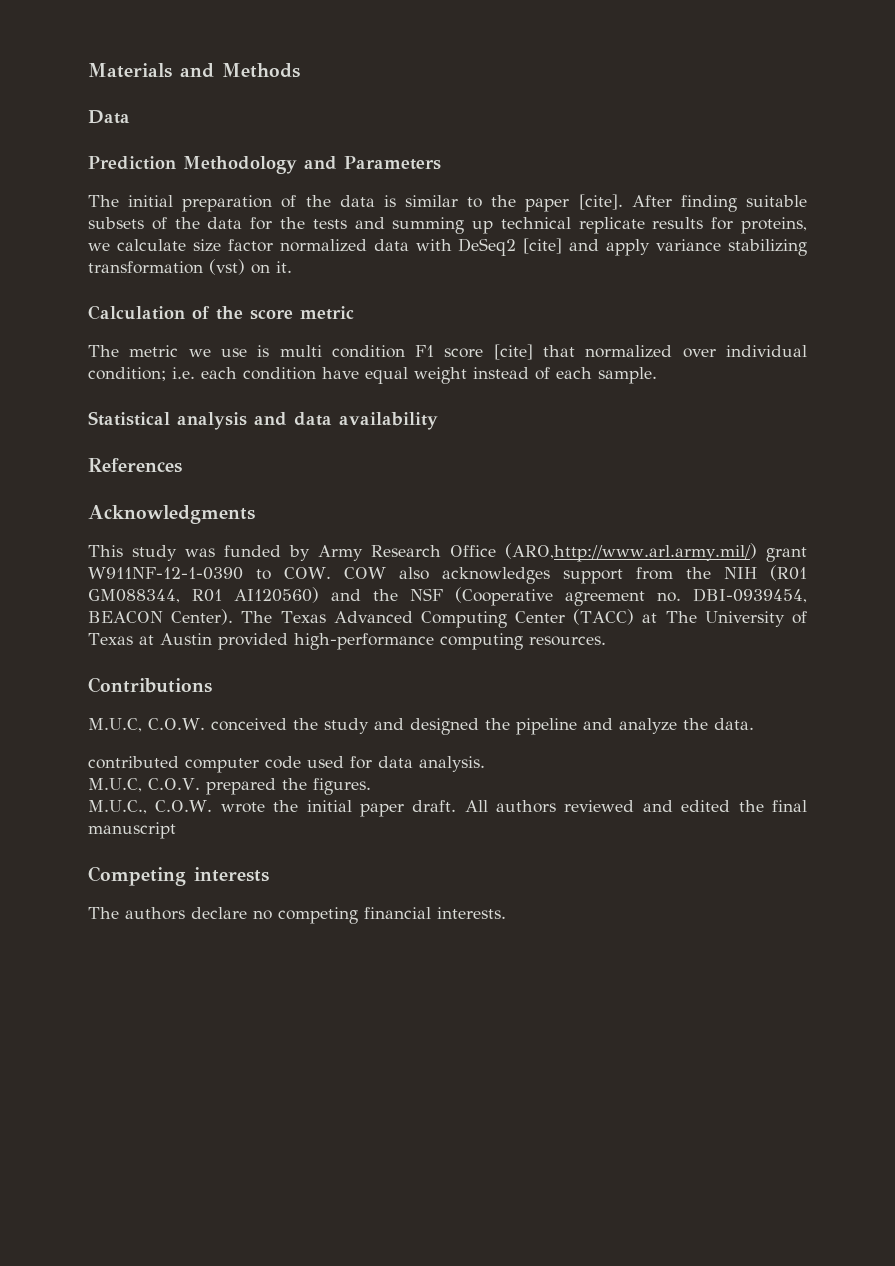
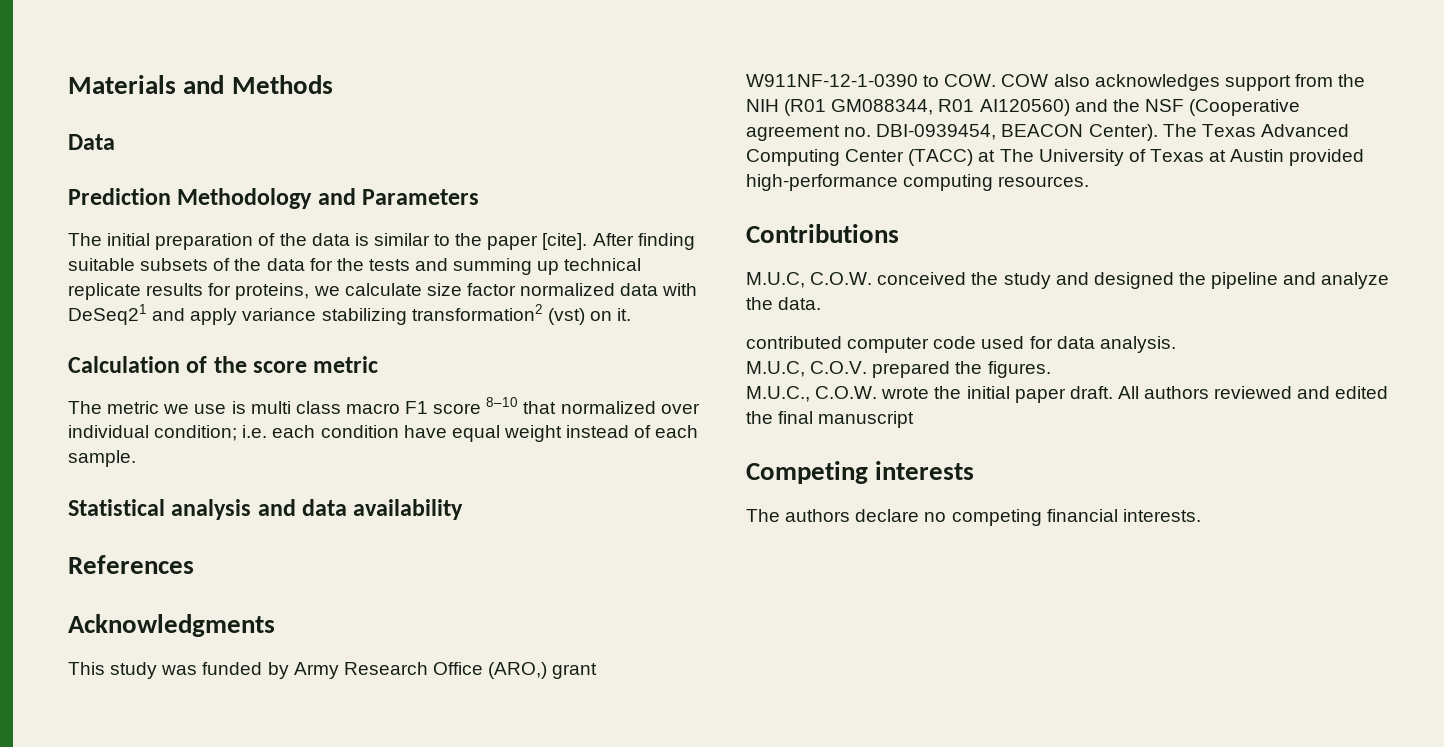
- After finding suitable subsets of the data for the tests and summing up technical replicate results for proteins, we calculate size factor normalized data with DeSeq2 [cite] and apply variance stabilizing transformation (vst) on it.
+ After finding suitable subsets of the data for the tests and summing up technical replicate results for proteins, we calculate size factor normalized data with DeSeq21 and apply variance stabilizing transformation2 (vst) on it.
- The metric we use is multi condition F1 score [cite] that normalized over individual condition; i.e. each condition have equal weight instead of each sample.
+ The metric we use is multi class macro F1 score 8–10 that normalized over individual condition; i.e. each condition have equal weight instead of each sample.
- This study was funded by Army Research Office (ARO,http://www.arl.army.mil/) grant W911NF-12-1-0390 to COW. COW also acknowledges support from the NIH (R01 GM088344, R01 AI120560) and the NSF (Cooperative agreement no. DBI-0939454, BEACON Center).
+ This study was funded by Army Research Office (ARO,) grant W911NF-12-1-0390 to COW. COW also acknowledges support from the NIH (R01 GM088344, R01 AI120560) and the NSF (Cooperative agreement no. DBI-0939454, BEACON Center).

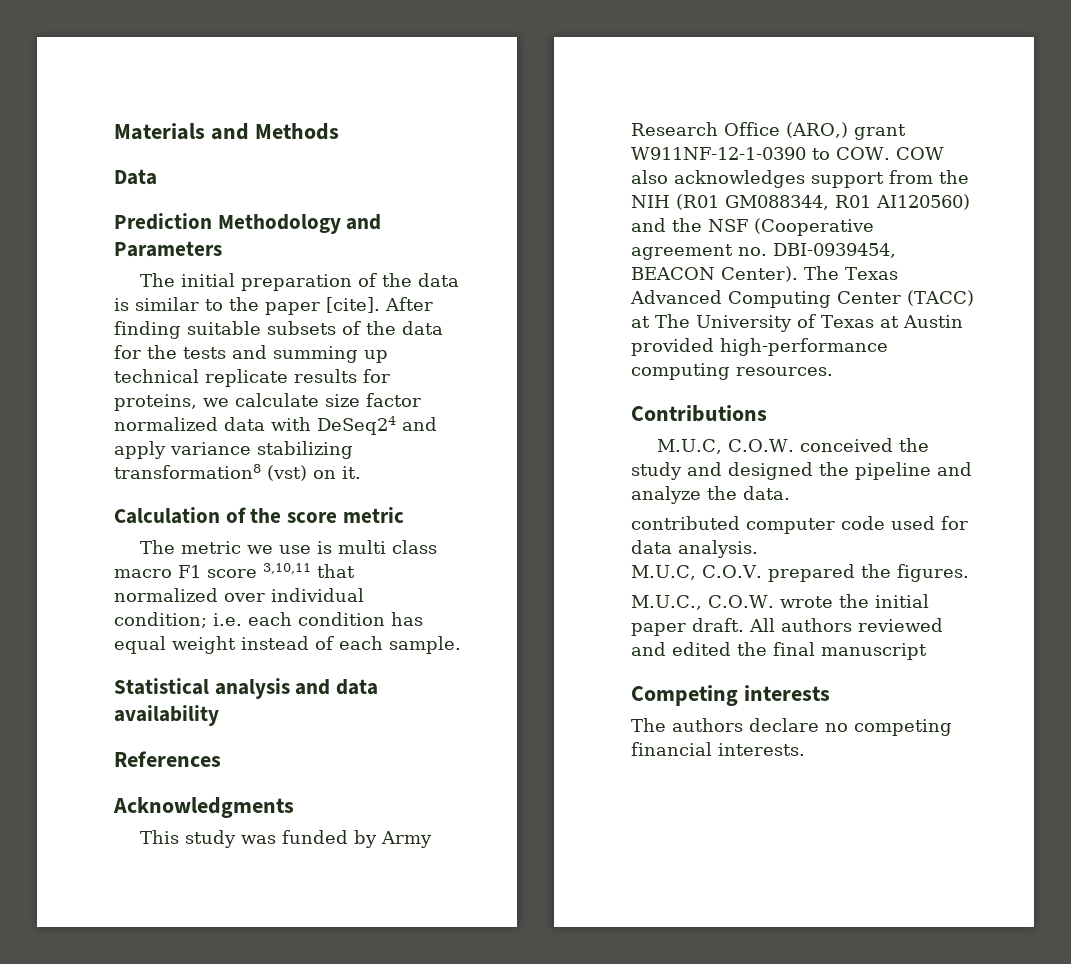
- After finding suitable subsets of the data for the tests and summing up technical replicate results for proteins, we calculate size factor normalized data with DeSeq21 and apply variance stabilizing transformation2 (vst) on it.
+ After finding suitable subsets of the data for the tests and summing up technical replicate results for proteins, we calculate size factor normalized data with DeSeq24 and apply variance stabilizing transformation8 (vst) on it.
- The metric we use is multi class macro F1 score 8–10 that normalized over individual condition; i.e. each condition have equal weight instead of each sample.
+ The metric we use is multi class macro F1 score 3,10,11 that normalized over individual condition; i.e. each condition has equal weight instead of each sample.

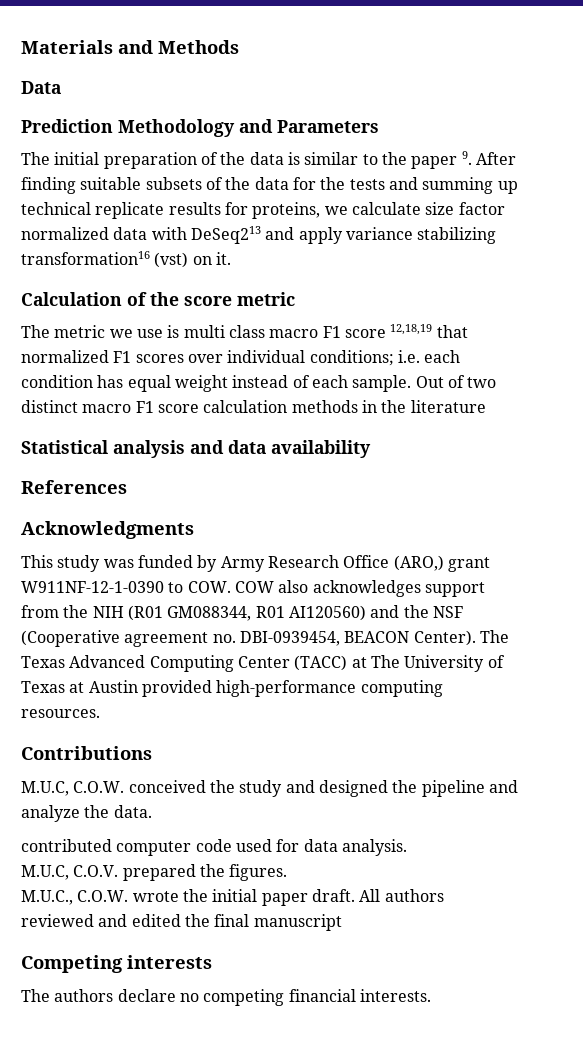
- The initial preparation of the data is similar to the paper [cite]. After finding suitable subsets of the data for the tests and summing up technical replicate results for proteins, we calculate size factor normalized data with DeSeq24 and apply variance stabilizing transformation8 (vst) on it.
+ The initial preparation of the data is similar to the paper 9. After finding suitable subsets of the data for the tests and summing up technical replicate results for proteins, we calculate size factor normalized data with DeSeq213 and apply variance stabilizing transformation16 (vst) on it.
- The metric we use is multi class macro F1 score 3,10,11 that normalized over individual condition; i.e. each condition has equal weight instead of each sample.
+ The metric we use is multi class macro F1 score 12,18,19 that normalized F1 scores over individual conditions; i.e. each condition has equal weight instead of each sample. Out of two distinct macro F1 score calculation methods in the literature

